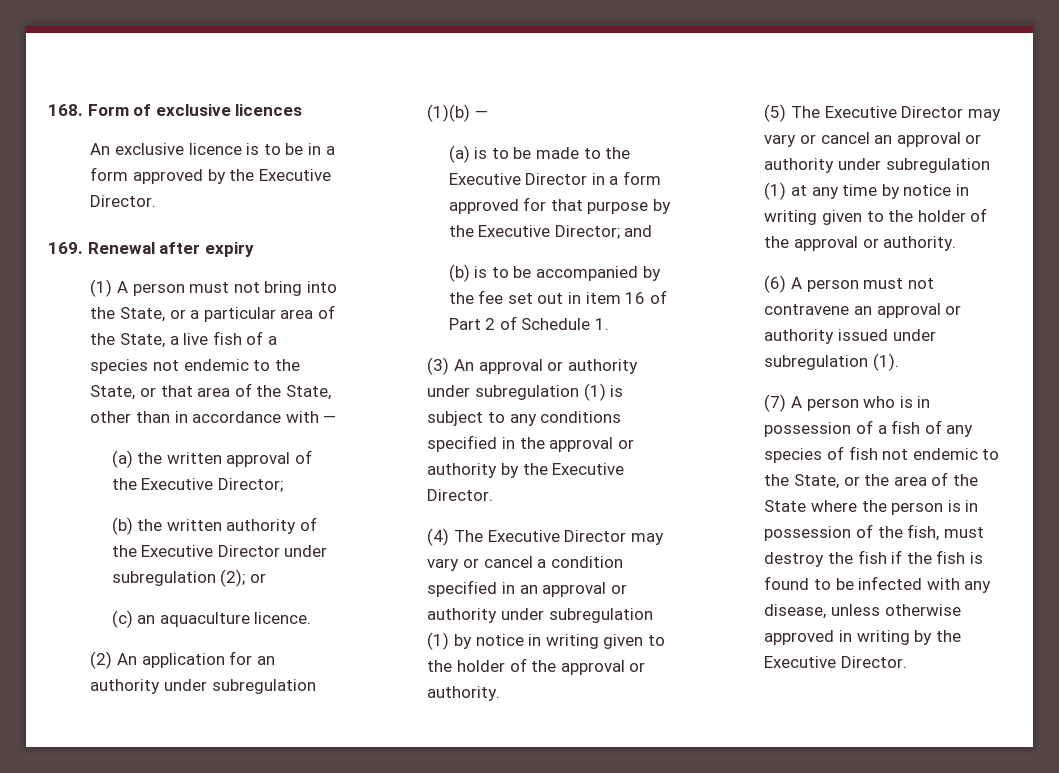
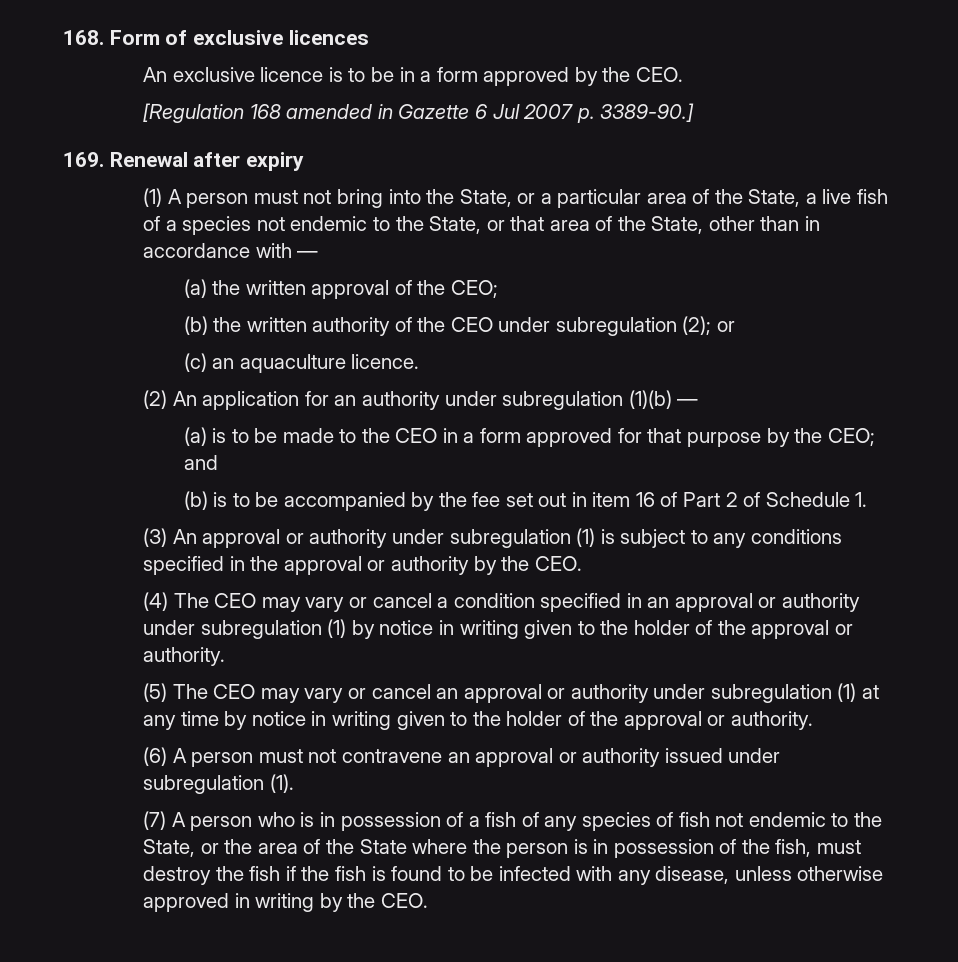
- An exclusive licence is to be in a form approved by the Executive Director.
+ An exclusive licence is to be in a form approved by the CEO.
+ [Regulation 168 amended in Gazette 6 Jul 2007 p. 3389-90.]
- (a) the written approval of the Executive Director;
+ (a) the written approval of the CEO;
- (b) the written authority of the Executive Director under subregulation (2); or
+ (b) the written authority of the CEO under subregulation (2); or
- (a) is to be made to the Executive Director in a form approved for that purpose by the Executive Director; and
+ (a) is to be made to the CEO in a form approved for that purpose by the CEO; and
- (3) An approval or authority under subregulation (1) is subject to any conditions specified in the approval or authority by the Executive Director.
+ (3) An approval or authority under subregulation (1) is subject to any conditions specified in the approval or authority by the CEO.
- (4) The Executive Director may vary or cancel a condition specified in an approval or authority under subregulation (1) by notice in writing given to the holder of the approval or authority.
+ (4) The CEO may vary or cancel a condition specified in an approval or authority under subregulation (1) by notice in writing given to the holder of the approval or authority.
- (5) The Executive Director may vary or cancel an approval or authority under subregulation (1) at any time by notice in writing given to the holder of the approval or authority.
+ (5) The CEO may vary or cancel an approval or authority under subregulation (1) at any time by notice in writing given to the holder of the approval or authority.
- (7) A person who is in possession of a fish of any species of fish not endemic to the State, or the area of the State where the person is in possession of the fish, must destroy the fish if the fish is found to be infected with any disease, unless otherwise approved in writing by the Executive Director.
+ (7) A person who is in possession of a fish of any species of fish not endemic to the State, or the area of the State where the person is in possession of the fish, must destroy the fish if the fish is found to be infected with any disease, unless otherwise approved in writing by the CEO.

